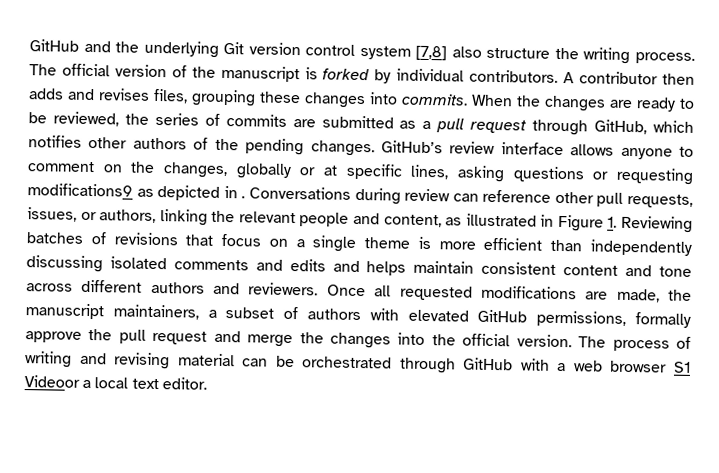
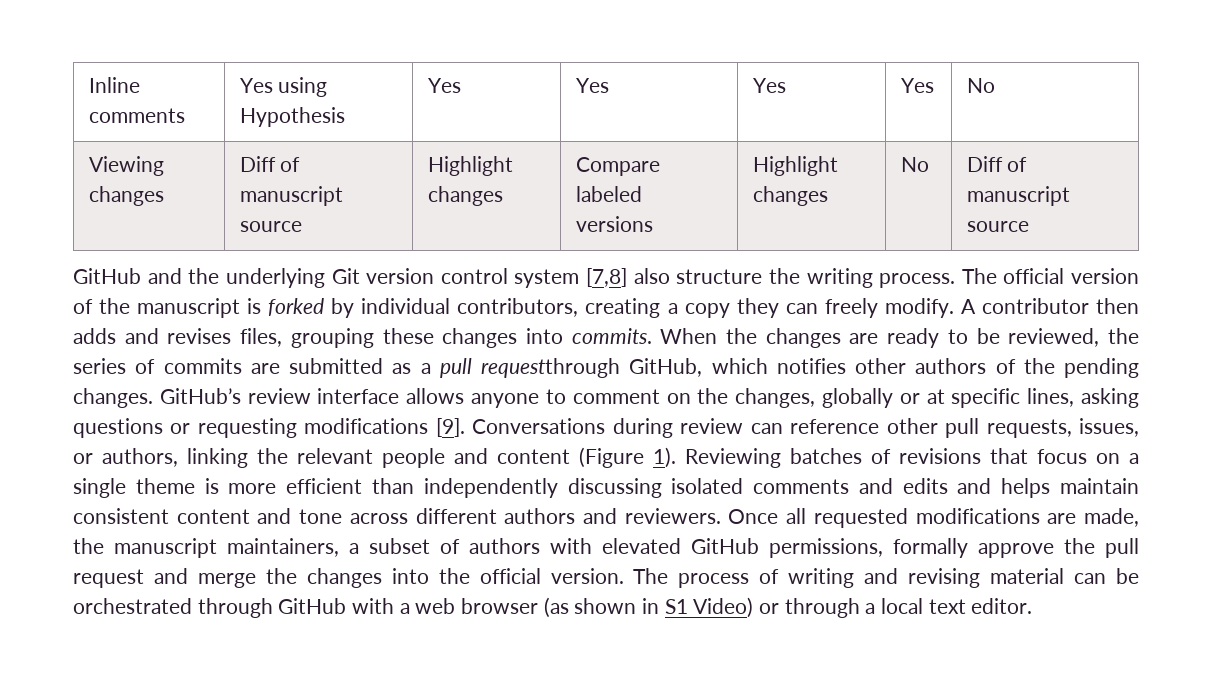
+ Inline comments | Yes using Hypothesis | Yes | Yes | Yes | Yes | No
+ Viewing changes | Diff of manuscript source | Highlight changes | Compare labeled versions | Highlight changes | No | Diff of manuscript source
- The official version of the manuscript is forked by individual contributors.
+ The official version of the manuscript is forked by individual contributors, creating a copy they can freely modify.
- When the changes are ready to be reviewed, the series of commits are submitted as a pull request through GitHub, which notifies other authors of the pending changes.
+ When the changes are ready to be reviewed, the series of commits are submitted as a pull requestthrough GitHub, which notifies other authors of the pending changes.
- GitHub’s review interface allows anyone to comment on the changes, globally or at specific lines, asking questions or requesting modifications9 as depicted in .
+ GitHub’s review interface allows anyone to comment on the changes, globally or at specific lines, asking questions or requesting modifications [9].
- Conversations during review can reference other pull requests, issues, or authors, linking the relevant people and content, as illustrated in Figure 1. Reviewing batches of revisions that focus on a single theme is more efficient than independently discussing isolated comments and edits and helps maintain consistent content and tone across different authors and reviewers.
+ Conversations during review can reference other pull requests, issues, or authors, linking the relevant people and content (Figure 1). Reviewing batches of revisions that focus on a single theme is more efficient than independently discussing isolated comments and edits and helps maintain consistent content and tone across different authors and reviewers.
- The process of writing and revising material can be orchestrated through GitHub with a web browser S1 Videoor a local text editor.
+ The process of writing and revising material can be orchestrated through GitHub with a web browser (as shown in S1 Video) or through a local text editor.

